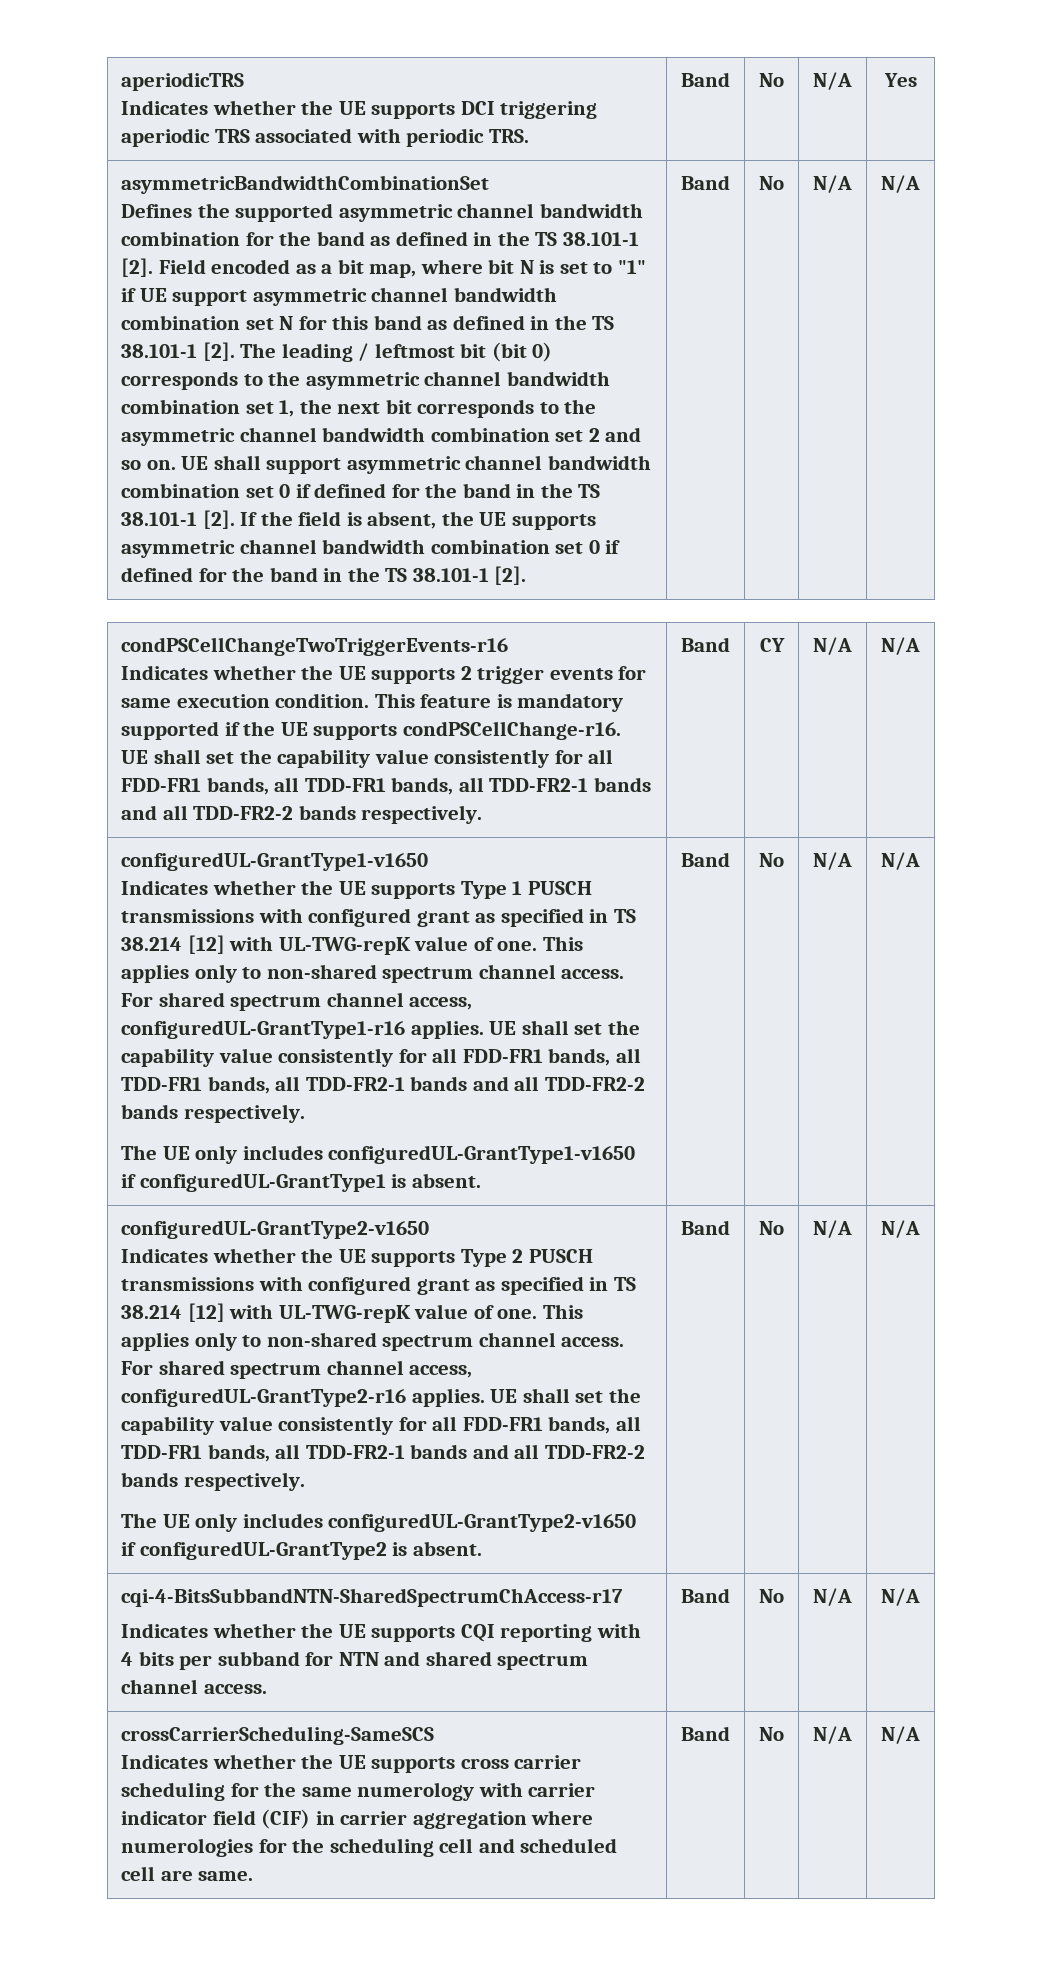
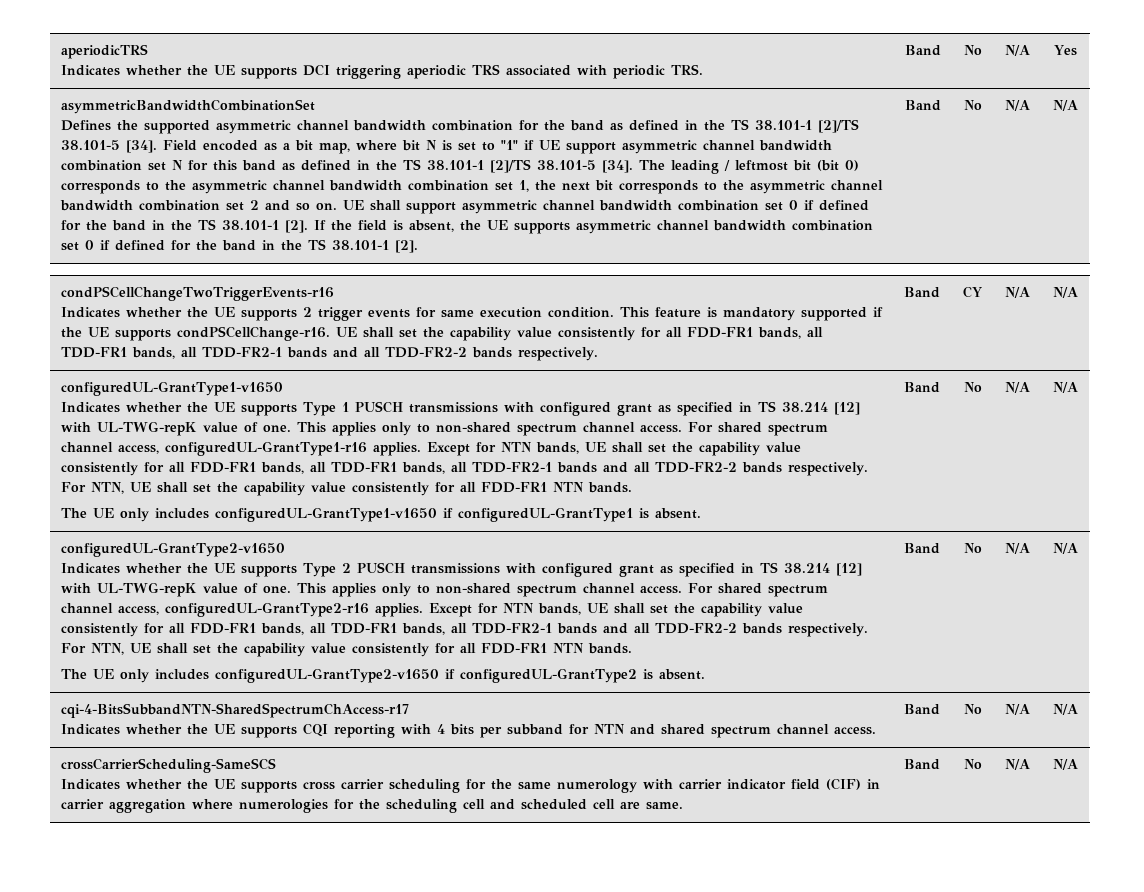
- Defines the supported asymmetric channel bandwidth combination for the band as defined in the TS 38.101-1 [2].
+ Defines the supported asymmetric channel bandwidth combination for the band as defined in the TS 38.101-1 [2]/TS 38.101-5 [34].
- Field encoded as a bit map, where bit N is set to "1" if UE support asymmetric channel bandwidth combination set N for this band as defined in the TS 38.101-1 [2].
+ Field encoded as a bit map, where bit N is set to "1" if UE support asymmetric channel bandwidth combination set N for this band as defined in the TS 38.101-1 [2]/TS 38.101-5 [34].
- For shared spectrum channel access, configuredUL-GrantType1-r16 applies. UE shall set the capability value consistently for all FDD-FR1 bands, all TDD-FR1 bands, all TDD-FR2-1 bands and all TDD-FR2-2 bands respectively.
+ For shared spectrum channel access, configuredUL-GrantType1-r16 applies. Except for NTN bands, UE shall set the capability value consistently for all FDD-FR1 bands, all TDD-FR1 bands, all TDD-FR2-1 bands and all TDD-FR2-2 bands respectively. For NTN, UE shall set the capability value consistently for all FDD-FR1 NTN bands.
- For shared spectrum channel access, configuredUL-GrantType2-r16 applies. UE shall set the capability value consistently for all FDD-FR1 bands, all TDD-FR1 bands, all TDD-FR2-1 bands and all TDD-FR2-2 bands respectively.
+ For shared spectrum channel access, configuredUL-GrantType2-r16 applies. Except for NTN bands, UE shall set the capability value consistently for all FDD-FR1 bands, all TDD-FR1 bands, all TDD-FR2-1 bands and all TDD-FR2-2 bands respectively. For NTN, UE shall set the capability value consistently for all FDD-FR1 NTN bands.

